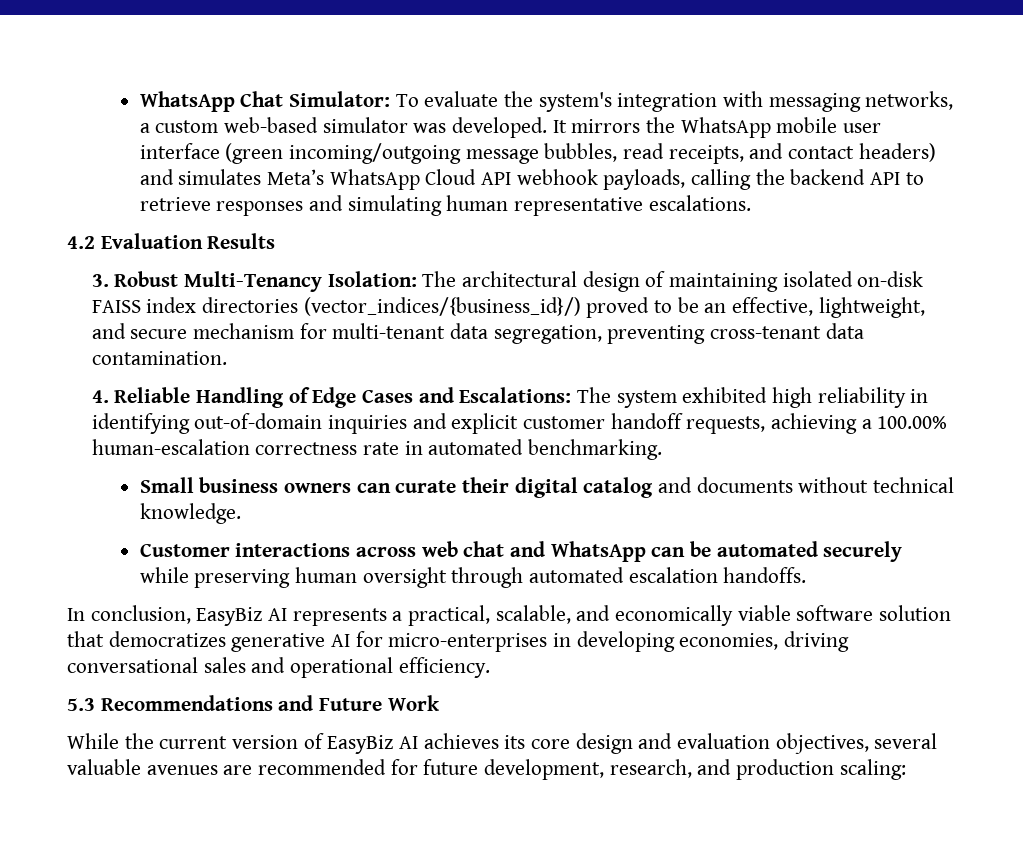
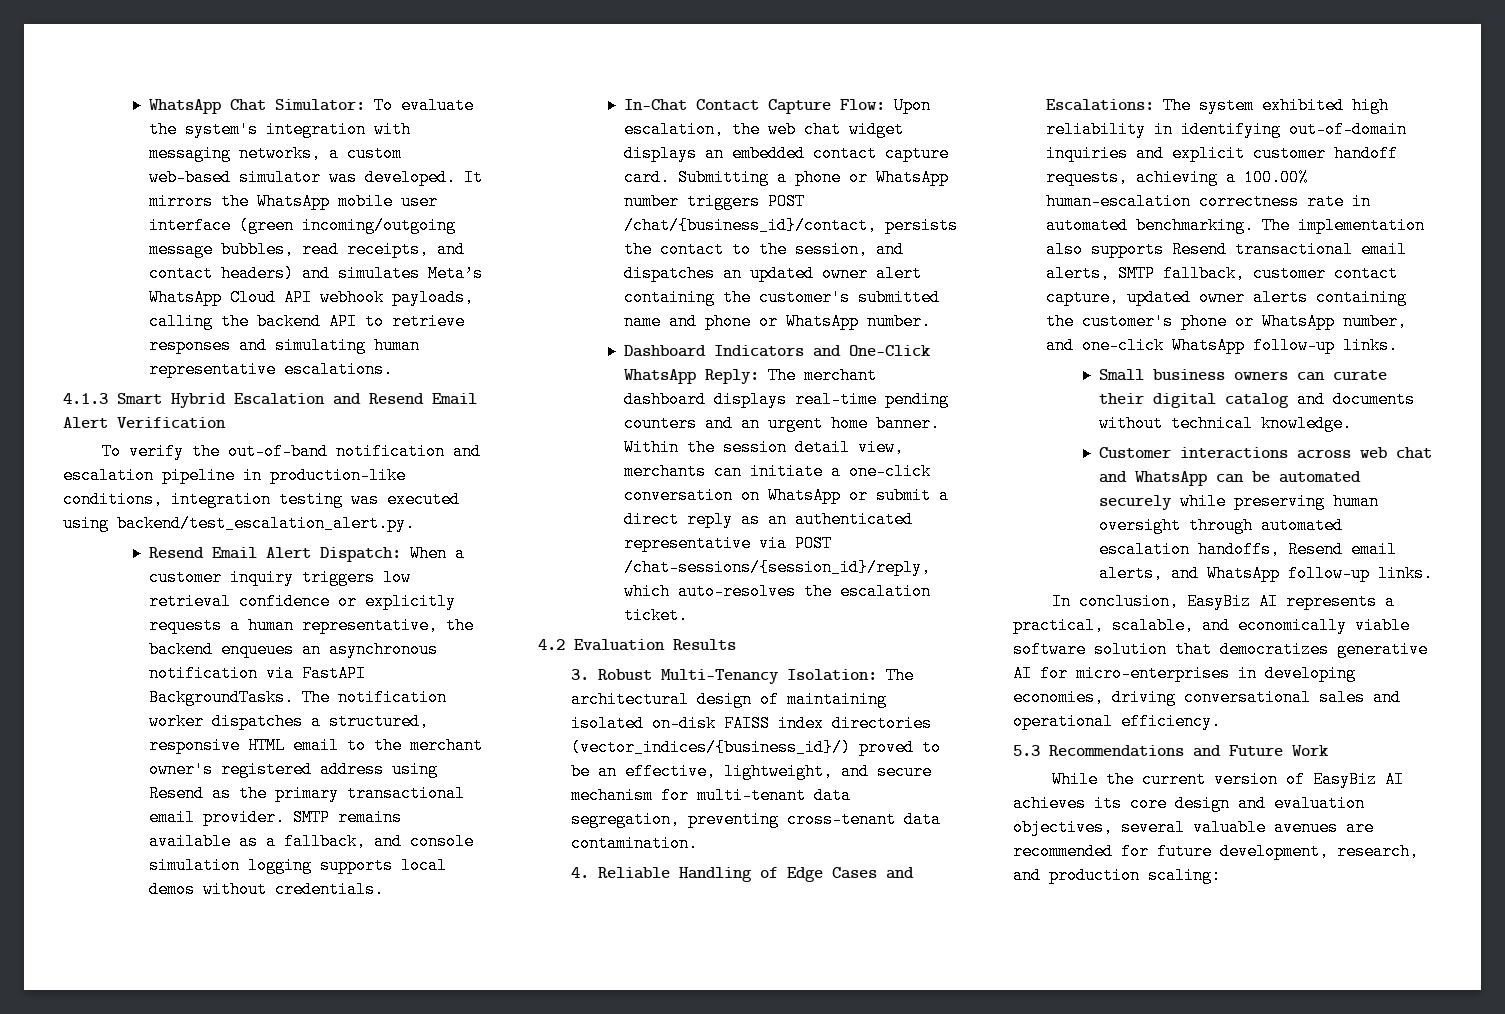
+ 4.1.3 Smart Hybrid Escalation and Resend Email Alert Verification
+ To verify the out-of-band notification and escalation pipeline in production-like conditions, integration testing was executed using backend/test_escalation_alert.py.
+ Resend Email Alert Dispatch: When a customer inquiry triggers low retrieval confidence or explicitly requests a human representative, the backend enqueues an asynchronous notification via FastAPI BackgroundTasks. The notification worker dispatches a structured, responsive HTML email to the merchant owner's registered address using Resend as the primary transactional email provider. SMTP remains available as a fallback, and console simulation logging supports local demos without credentials.
+ In-Chat Contact Capture Flow: Upon escalation, the web chat widget displays an embedded contact capture card. Submitting a phone or WhatsApp number triggers POST /chat/{business_id}/contact, persists the contact to the session, and dispatches an updated owner alert containing the customer's submitted name and phone or WhatsApp number.
+ Dashboard Indicators and One-Click WhatsApp Reply: The merchant dashboard displays real-time pending counters and an urgent home banner. Within the session detail view, merchants can initiate a one-click conversation on WhatsApp or submit a direct reply as an authenticated representative via POST /chat-sessions/{session_id}/reply, which auto-resolves the escalation ticket.
+ The implementation also supports Resend transactional email alerts, SMTP fallback, customer contact capture, updated owner alerts containing the customer's phone or WhatsApp number, and one-click WhatsApp follow-up links.
- Customer interactions across web chat and WhatsApp can be automated securely while preserving human oversight through automated escalation handoffs.
+ Customer interactions across web chat and WhatsApp can be automated securely while preserving human oversight through automated escalation handoffs, Resend email alerts, and WhatsApp follow-up links.

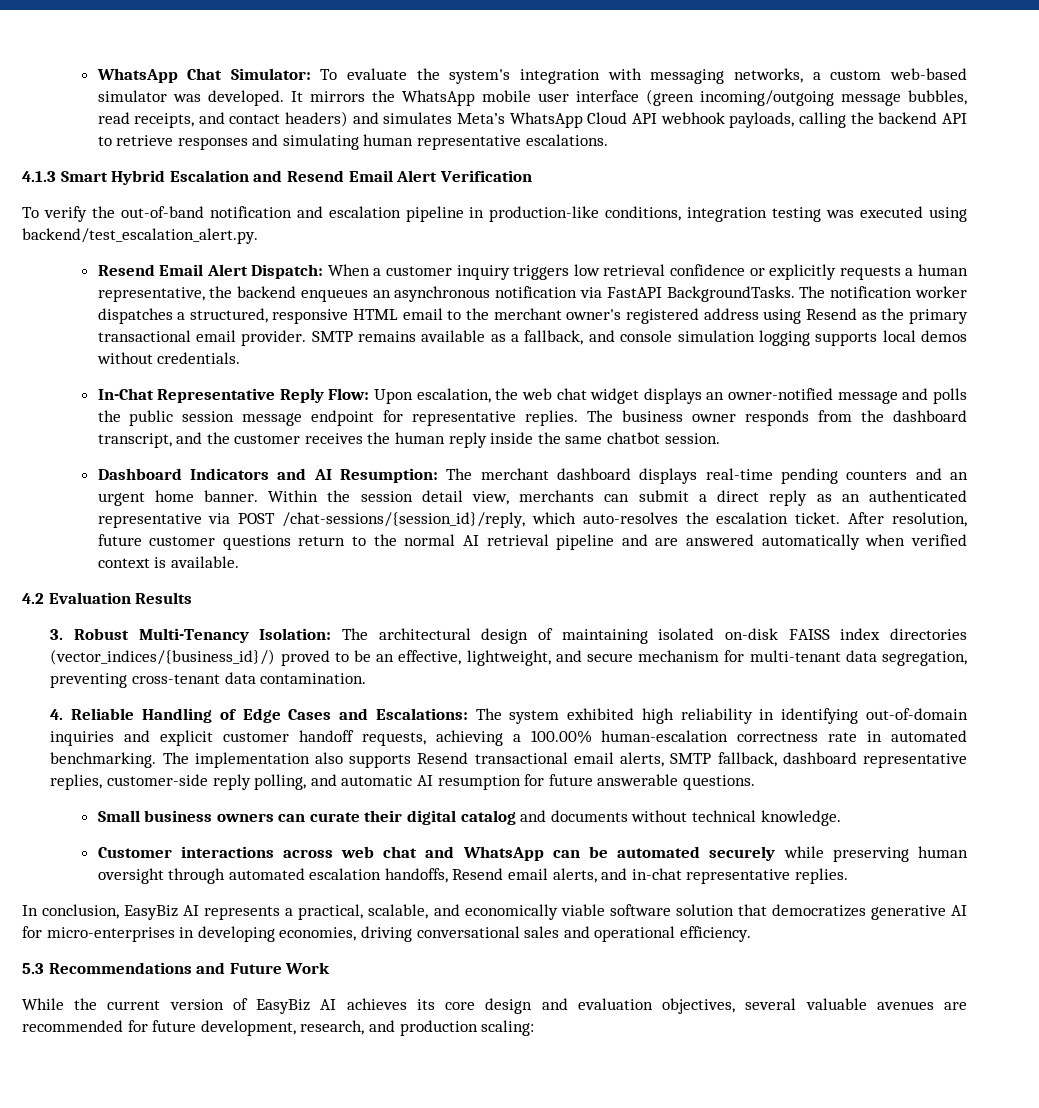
- In-Chat Contact Capture Flow: Upon escalation, the web chat widget displays an embedded contact capture card. Submitting a phone or WhatsApp number triggers POST /chat/{business_id}/contact, persists the contact to the session, and dispatches an updated owner alert containing the customer's submitted name and phone or WhatsApp number.
+ In-Chat Representative Reply Flow: Upon escalation, the web chat widget displays an owner-notified message and polls the public session message endpoint for representative replies. The business owner responds from the dashboard transcript, and the customer receives the human reply inside the same chatbot session.
- Dashboard Indicators and One-Click WhatsApp Reply: The merchant dashboard displays real-time pending counters and an urgent home banner.
+ Dashboard Indicators and AI Resumption: The merchant dashboard displays real-time pending counters and an urgent home banner.
- Within the session detail view, merchants can initiate a one-click conversation on WhatsApp or submit a direct reply as an authenticated representative via POST /chat-sessions/{session_id}/reply, which auto-resolves the escalation ticket.
+ Within the session detail view, merchants can submit a direct reply as an authenticated representative via POST /chat-sessions/{session_id}/reply, which auto-resolves the escalation ticket. After resolution, future customer questions return to the normal AI retrieval pipeline and are answered automatically when verified context is available.
- The implementation also supports Resend transactional email alerts, SMTP fallback, customer contact capture, updated owner alerts containing the customer's phone or WhatsApp number, and one-click WhatsApp follow-up links.
+ The implementation also supports Resend transactional email alerts, SMTP fallback, dashboard representative replies, customer-side reply polling, and automatic AI resumption for future answerable questions.
- Customer interactions across web chat and WhatsApp can be automated securely while preserving human oversight through automated escalation handoffs, Resend email alerts, and WhatsApp follow-up links.
+ Customer interactions across web chat and WhatsApp can be automated securely while preserving human oversight through automated escalation handoffs, Resend email alerts, and in-chat representative replies.

